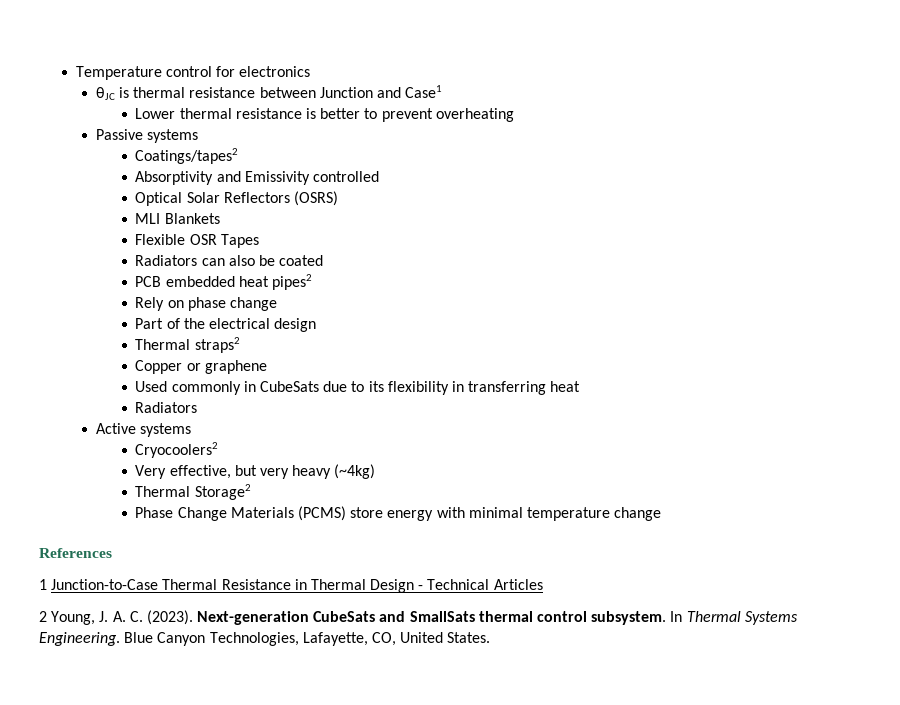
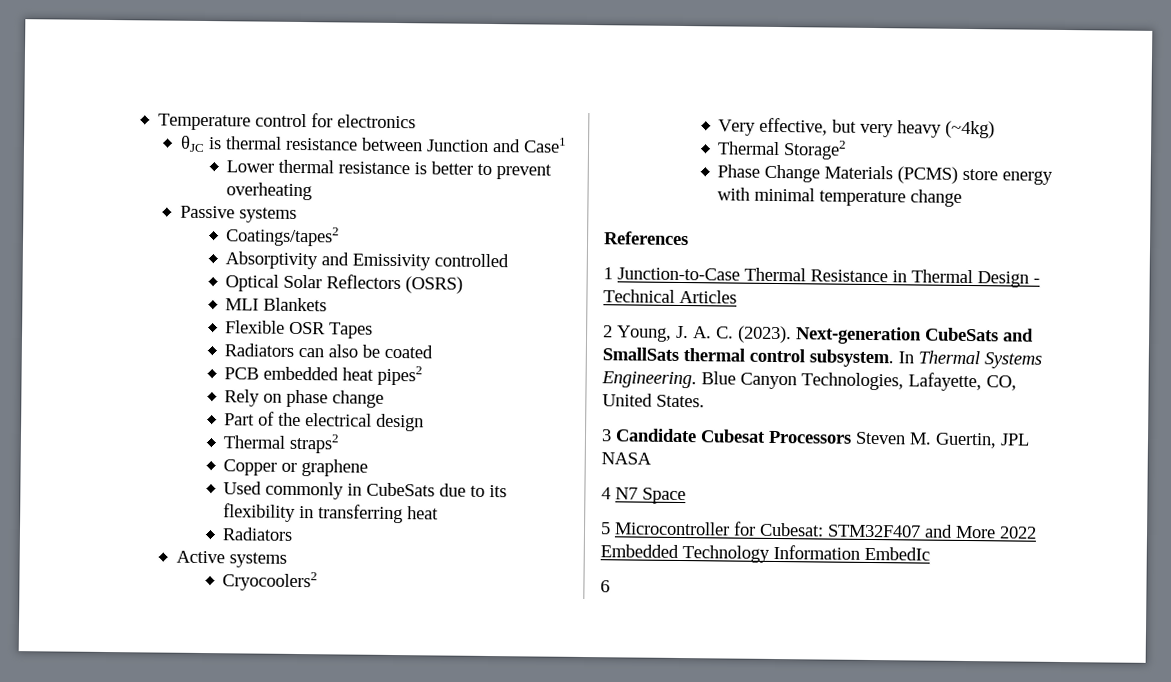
+ 3 Candidate Cubesat Processors Steven M. Guertin, JPL NASA
+ 4 N7 Space
+ 5 Microcontroller for Cubesat: STM32F407 and More 2022 Embedded Technology Information EmbedIc
+ 6

